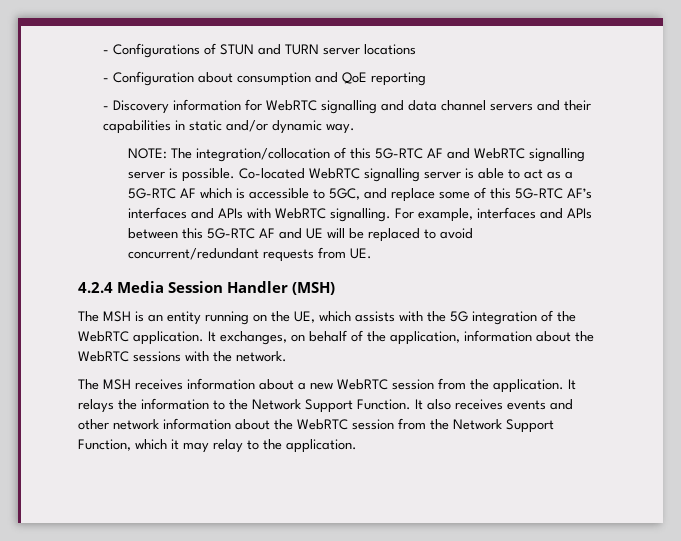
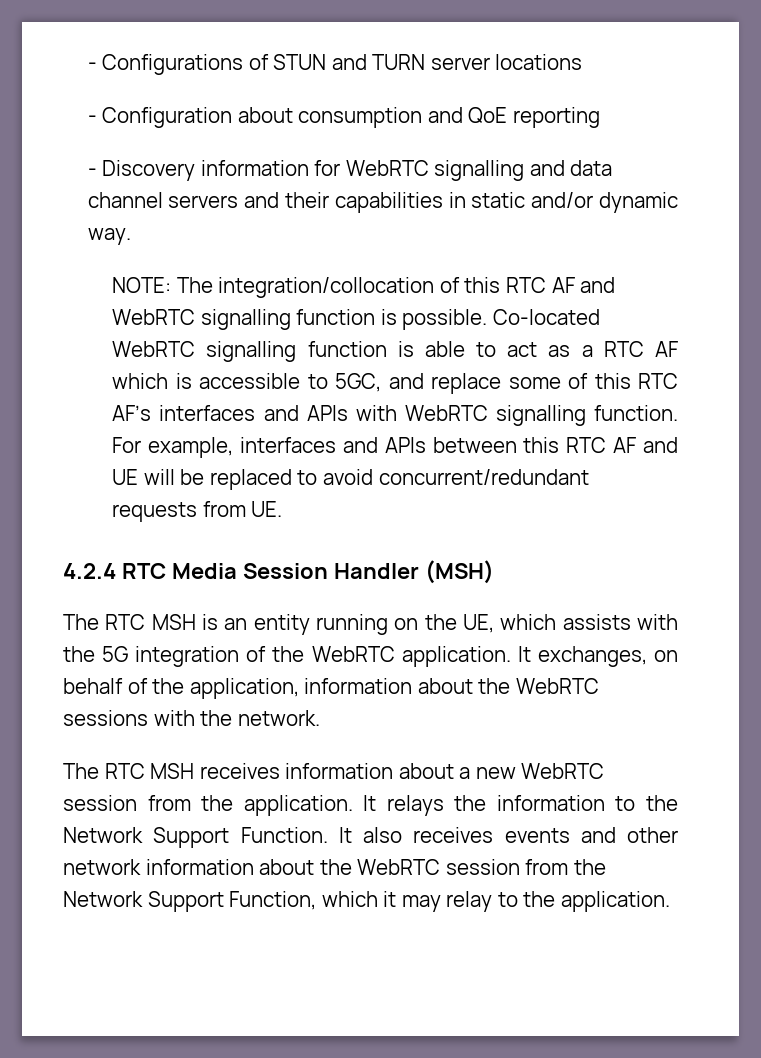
- NOTE: The integration/collocation of this 5G-RTC AF and WebRTC signalling server is possible.
+ NOTE: The integration/collocation of this RTC AF and WebRTC signalling function is possible.
- Co-located WebRTC signalling server is able to act as a 5G-RTC AF which is accessible to 5GC, and replace some of this 5G-RTC AF’s interfaces and APIs with WebRTC signalling.
+ Co-located WebRTC signalling function is able to act as a RTC AF which is accessible to 5GC, and replace some of this RTC AF’s interfaces and APIs with WebRTC signalling function.
- For example, interfaces and APIs between this 5G-RTC AF and UE will be replaced to avoid concurrent/redundant requests from UE.
+ For example, interfaces and APIs between this RTC AF and UE will be replaced to avoid concurrent/redundant requests from UE.
- 4.2.4 Media Session Handler (MSH)
+ 4.2.4 RTC Media Session Handler (MSH)
- The MSH is an entity running on the UE, which assists with the 5G integration of the WebRTC application.
+ The RTC MSH is an entity running on the UE, which assists with the 5G integration of the WebRTC application.
- The MSH receives information about a new WebRTC session from the application.
+ The RTC MSH receives information about a new WebRTC session from the application.

